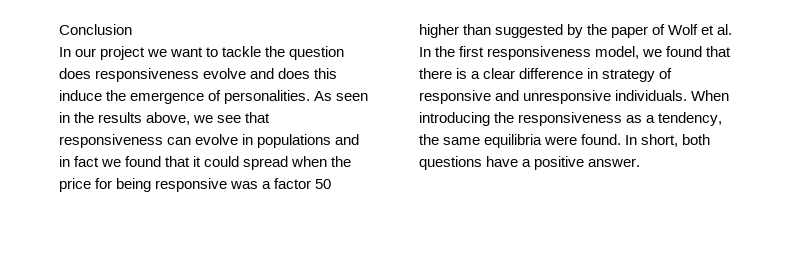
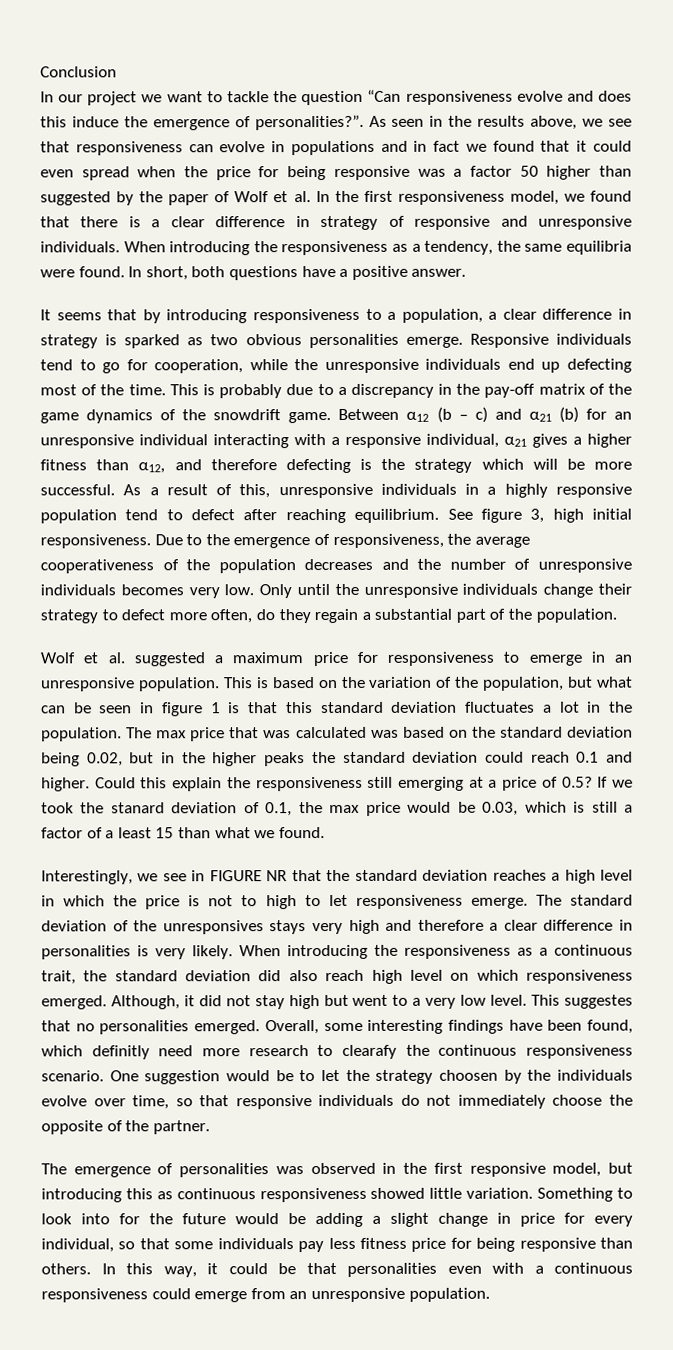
- In our project we want to tackle the question does responsiveness evolve and does this induce the emergence of personalities.
+ In our project we want to tackle the question “Can responsiveness evolve and does this induce the emergence of personalities?”.
- As seen in the results above, we see that responsiveness can evolve in populations and in fact we found that it could spread when the price for being responsive was a factor 50 higher than suggested by the paper of Wolf et al. In the first responsiveness model, we found that there is a clear difference in strategy of responsive and unresponsive individuals.
+ As seen in the results above, we see that responsiveness can evolve in populations and in fact we found that it could even spread when the price for being responsive was a factor 50 higher than suggested by the paper of Wolf et al. In the first responsiveness model, we found that there is a clear difference in strategy of responsive and unresponsive individuals.
+ It seems that by introducing responsiveness to a population, a clear difference in strategy is sparked as two obvious personalities emerge. Responsive individuals tend to go for cooperation, while the unresponsive individuals end up defecting most of the time. This is probably due to a discrepancy in the pay-off matrix of the game dynamics of the snowdrift game. Between α12 (b – c) and α21 (b) for an unresponsive individual interacting with a responsive individual, α21 gives a higher fitness than α12, and therefore defecting is the strategy which will be more successful. As a result of this, unresponsive individuals in a highly responsive population tend to defect after reaching equilibrium. See figure 3, high initial responsiveness. Due to the emergence of responsiveness, the average cooperativeness of the population decreases and the number of unresponsive individuals becomes very low. Only until the unresponsive individuals change their strategy to defect more often, do they regain a substantial part of the population.
+ Wolf et al. suggested a maximum price for responsiveness to emerge in an unresponsive population. This is based on the variation of the population, but what can be seen in figure 1 is that this standard deviation fluctuates a lot in the population. The max price that was calculated was based on the standard deviation being 0.02, but in the higher peaks the standard deviation could reach 0.1 and higher. Could this explain the responsiveness still emerging at a price of 0.5? If we took the stanard deviation of 0.1, the max price would be 0.03, which is still a factor of a least 15 than what we found.
+ Interestingly, we see in FIGURE NR that the standard deviation reaches a high level in which the price is not to high to let responsiveness emerge. The standard deviation of the unresponsives stays very high and therefore a clear difference in personalities is very likely. When introducing the responsiveness as a continuous trait, the standard deviation did also reach high level on which responsiveness emerged. Although, it did not stay high but went to a very low level. This suggestes that no personalities emerged. Overall, some interesting findings have been found, which definitly need more research to clearafy the continuous responsiveness scenario. One suggestion would be to let the strategy choosen by the individuals evolve over time, so that responsive individuals do not immediately choose the opposite of the partner.
+ The emergence of personalities was observed in the first responsive model, but introducing this as continuous responsiveness showed little variation. Something to look into for the future would be adding a slight change in price for every individual, so that some individuals pay less fitness price for being responsive than others. In this way, it could be that personalities even with a continuous responsiveness could emerge from an unresponsive population.

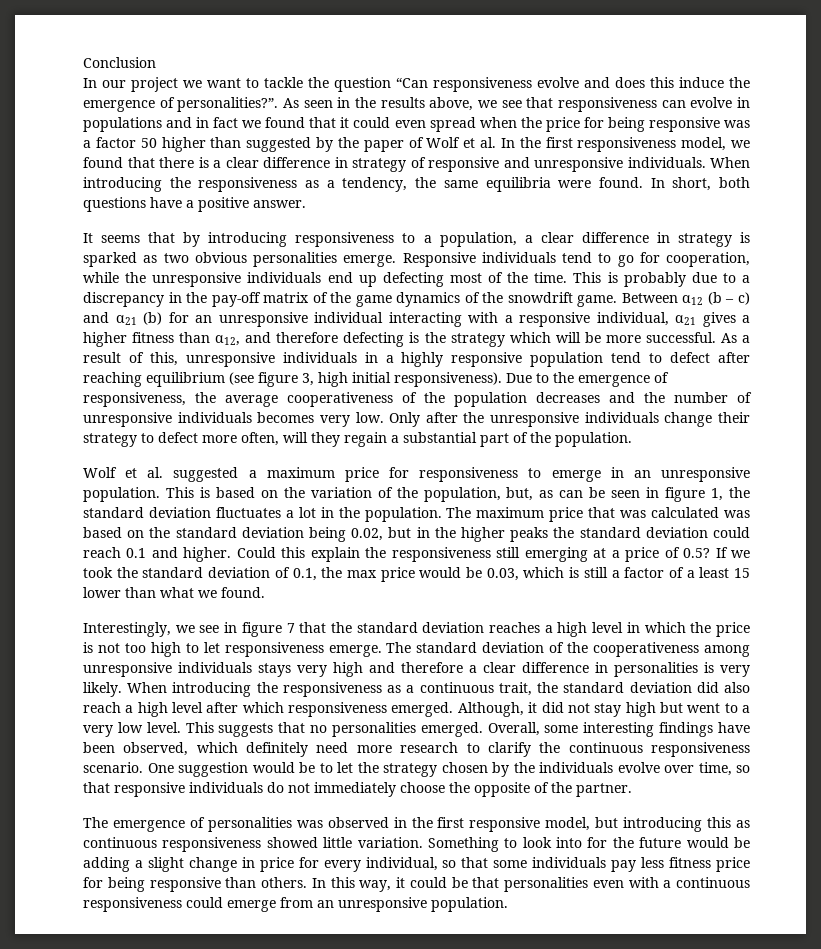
- As a result of this, unresponsive individuals in a highly responsive population tend to defect after reaching equilibrium. See figure 3, high initial responsiveness.
+ As a result of this, unresponsive individuals in a highly responsive population tend to defect after reaching equilibrium (see figure 3, high initial responsiveness).
- Only until the unresponsive individuals change their strategy to defect more often, do they regain a substantial part of the population.
+ Only after the unresponsive individuals change their strategy to defect more often, will they regain a substantial part of the population.
- This is based on the variation of the population, but what can be seen in figure 1 is that this standard deviation fluctuates a lot in the population.
+ This is based on the variation of the population, but, as can be seen in figure 1, the standard deviation fluctuates a lot in the population.
- The max price that was calculated was based on the standard deviation being 0.02, but in the higher peaks the standard deviation could reach 0.1 and higher.
+ The maximum price that was calculated was based on the standard deviation being 0.02, but in the higher peaks the standard deviation could reach 0.1 and higher.
- If we took the stanard deviation of 0.1, the max price would be 0.03, which is still a factor of a least 15 than what we found.
+ If we took the standard deviation of 0.1, the max price would be 0.03, which is still a factor of a least 15 lower than what we found.
- Interestingly, we see in FIGURE NR that the standard deviation reaches a high level in which the price is not to high to let responsiveness emerge.
+ Interestingly, we see in figure 7 that the standard deviation reaches a high level in which the price is not too high to let responsiveness emerge.
- The standard deviation of the unresponsives stays very high and therefore a clear difference in personalities is very likely.
+ The standard deviation of the cooperativeness among unresponsive individuals stays very high and therefore a clear difference in personalities is very likely.
- When introducing the responsiveness as a continuous trait, the standard deviation did also reach high level on which responsiveness emerged.
+ When introducing the responsiveness as a continuous trait, the standard deviation did also reach a high level after which responsiveness emerged.
- This suggestes that no personalities emerged.
+ This suggests that no personalities emerged.
- Overall, some interesting findings have been found, which definitly need more research to clearafy the continuous responsiveness scenario.
+ Overall, some interesting findings have been observed, which definitely need more research to clarify the continuous responsiveness scenario.
- One suggestion would be to let the strategy choosen by the individuals evolve over time, so that responsive individuals do not immediately choose the opposite of the partner.
+ One suggestion would be to let the strategy chosen by the individuals evolve over time, so that responsive individuals do not immediately choose the opposite of the partner.

